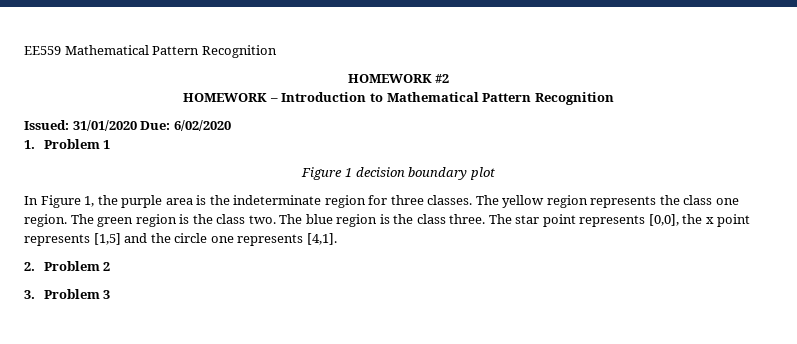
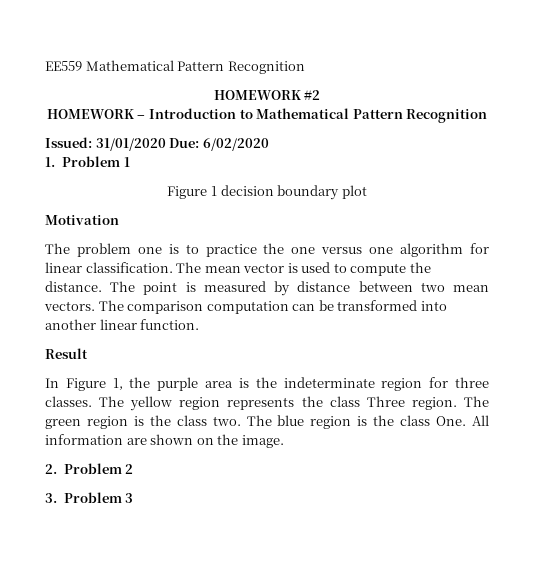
+ Motivation
+ The problem one is to practice the one versus one algorithm for linear classification. The mean vector is used to compute the distance. The point is measured by distance between two mean vectors. The comparison computation can be transformed into another linear function.
+ Result
- The yellow region represents the class one region.
+ The yellow region represents the class Three region.
- The blue region is the class three. The star point represents [0,0], the x point represents [1,5] and the circle one represents [4,1].
+ The blue region is the class One. All information are shown on the image.

